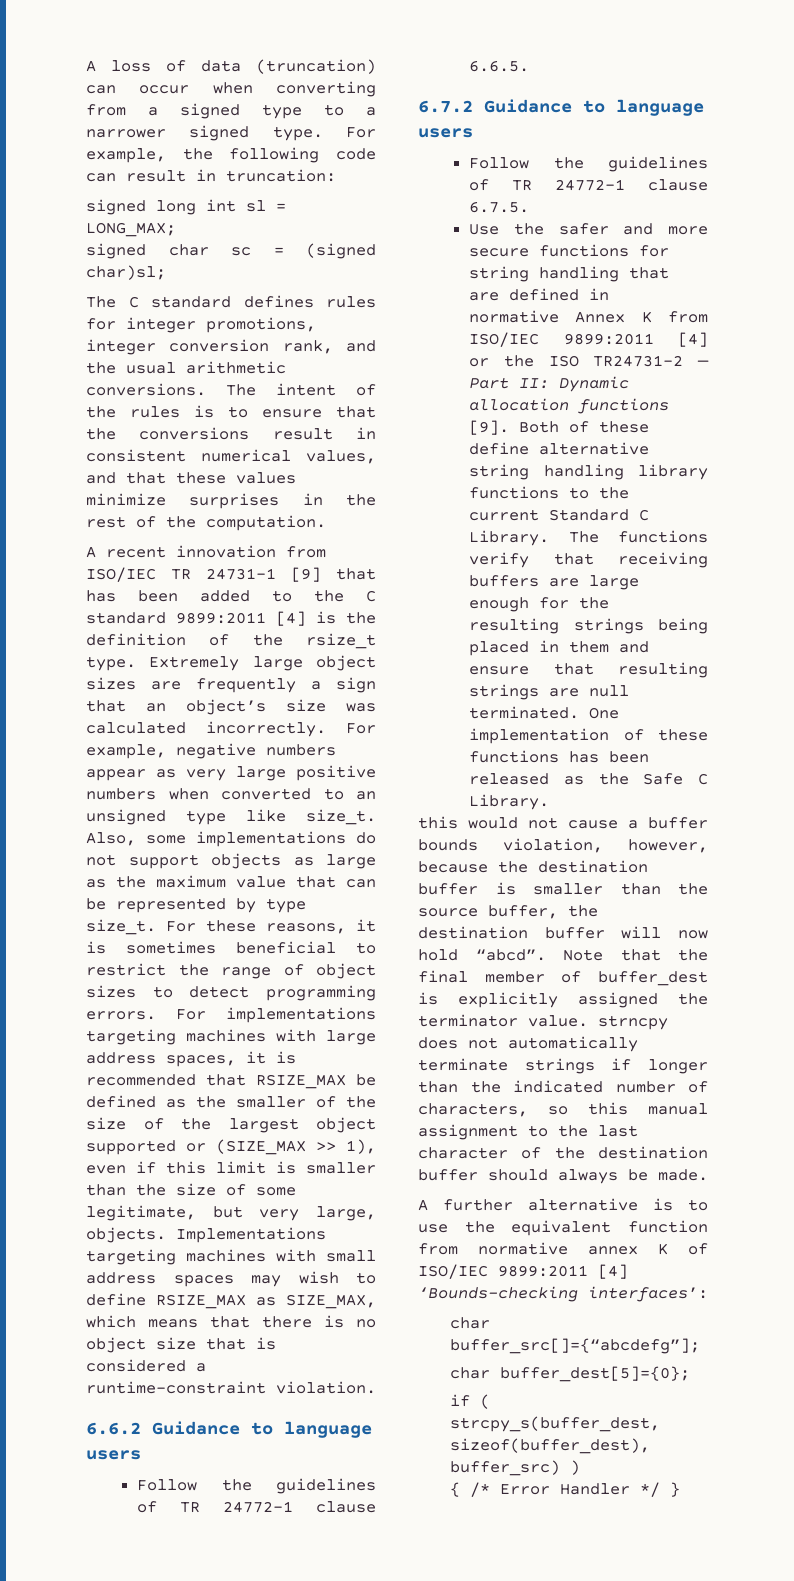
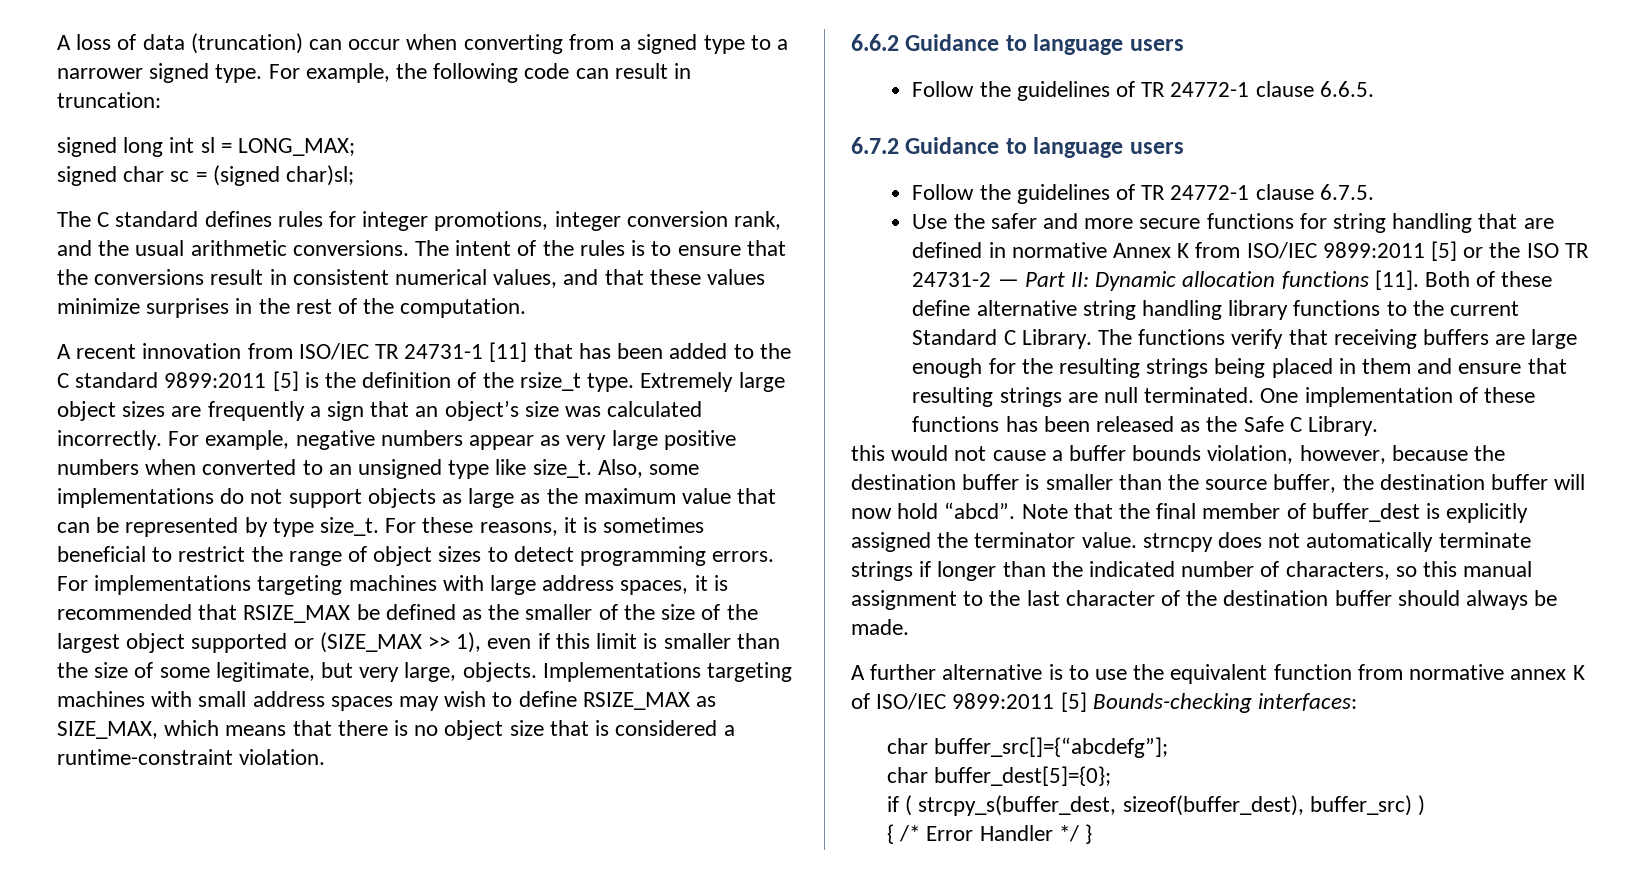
- A recent innovation from ISO/IEC TR 24731-1 [9] that has been added to the C standard 9899:2011 [4] is the definition of the rsize_t type.
+ A recent innovation from ISO/IEC TR 24731-1 [11] that has been added to the C standard 9899:2011 [5] is the definition of the rsize_t type.
- Use the safer and more secure functions for string handling that are defined in normative Annex K from ISO/IEC 9899:2011 [4] or the ISO TR24731-2 — Part II: Dynamic allocation functions [9].
+ Use the safer and more secure functions for string handling that are defined in normative Annex K from ISO/IEC 9899:2011 [5] or the ISO TR 24731-2 — Part II: Dynamic allocation functions [11].
- A further alternative is to use the equivalent function from normative annex K of ISO/IEC 9899:2011 [4] ‘Bounds-checking interfaces’:
+ A further alternative is to use the equivalent function from normative annex K of ISO/IEC 9899:2011 [5] Bounds-checking interfaces:

